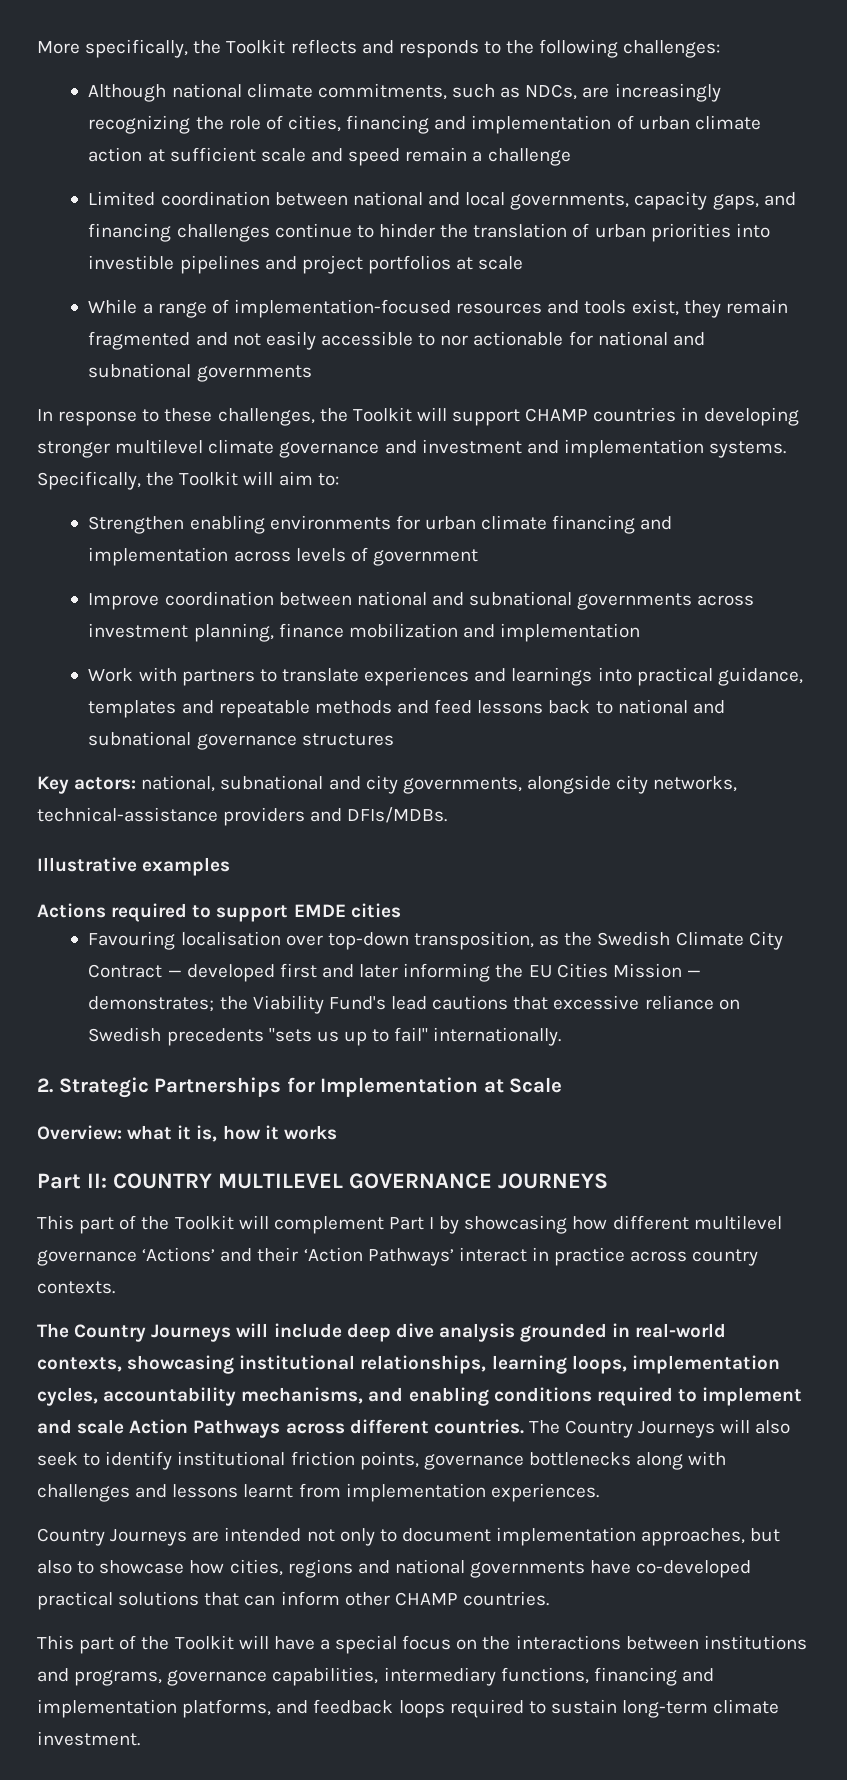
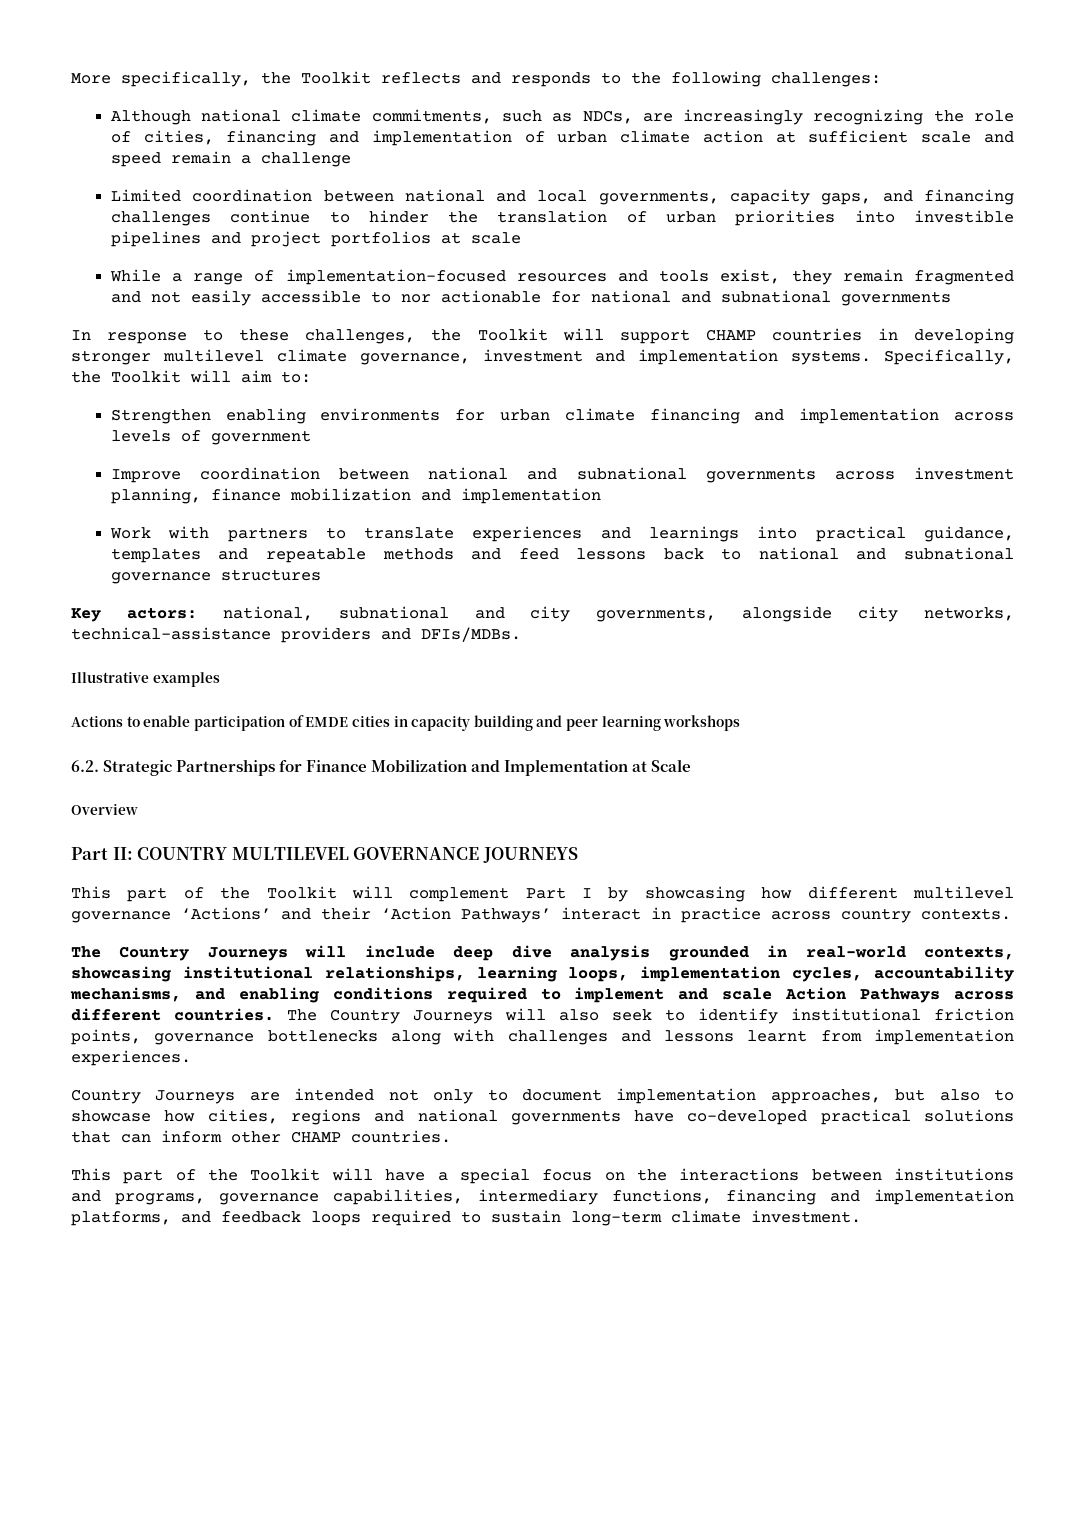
- In response to these challenges, the Toolkit will support CHAMP countries in developing stronger multilevel climate governance and investment and implementation systems.
+ In response to these challenges, the Toolkit will support CHAMP countries in developing stronger multilevel climate governance, investment and implementation systems.
- Actions required to support EMDE cities
- Favouring localisation over top-down transposition, as the Swedish Climate City Contract — developed first and later informing the EU Cities Mission — demonstrates; the Viability Fund's lead cautions that excessive reliance on Swedish precedents "sets us up to fail" internationally.
- 2. Strategic Partnerships for Implementation at Scale
- Overview: what it is, how it works
+ Actions to enable participation of EMDE cities in capacity building and peer learning workshops
+ 6.2. Strategic Partnerships for Finance Mobilization and Implementation at Scale
+ Overview

